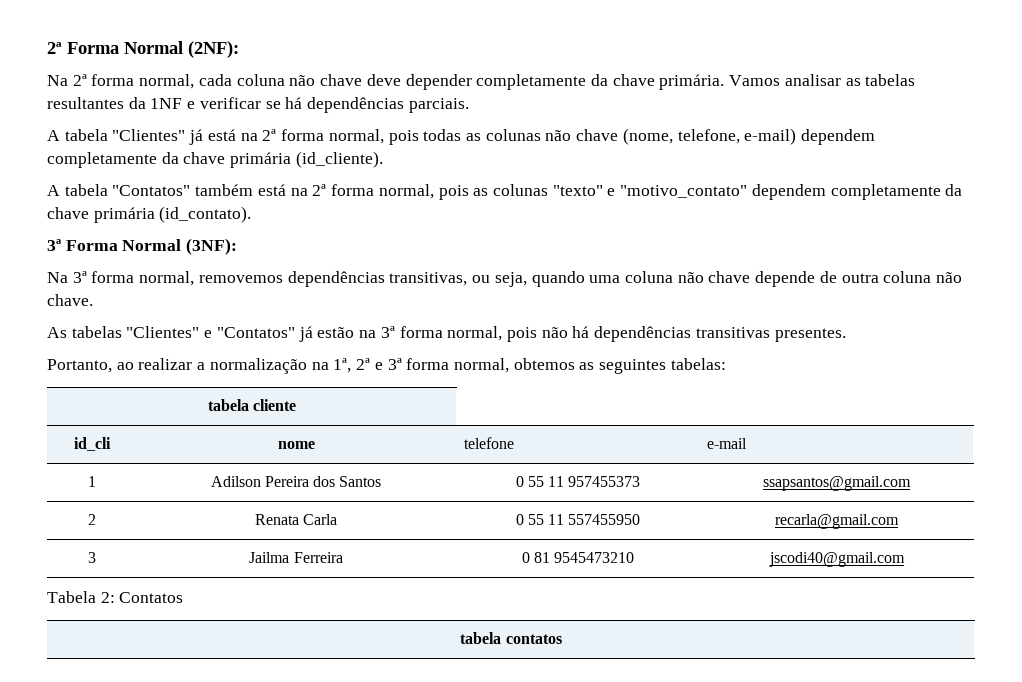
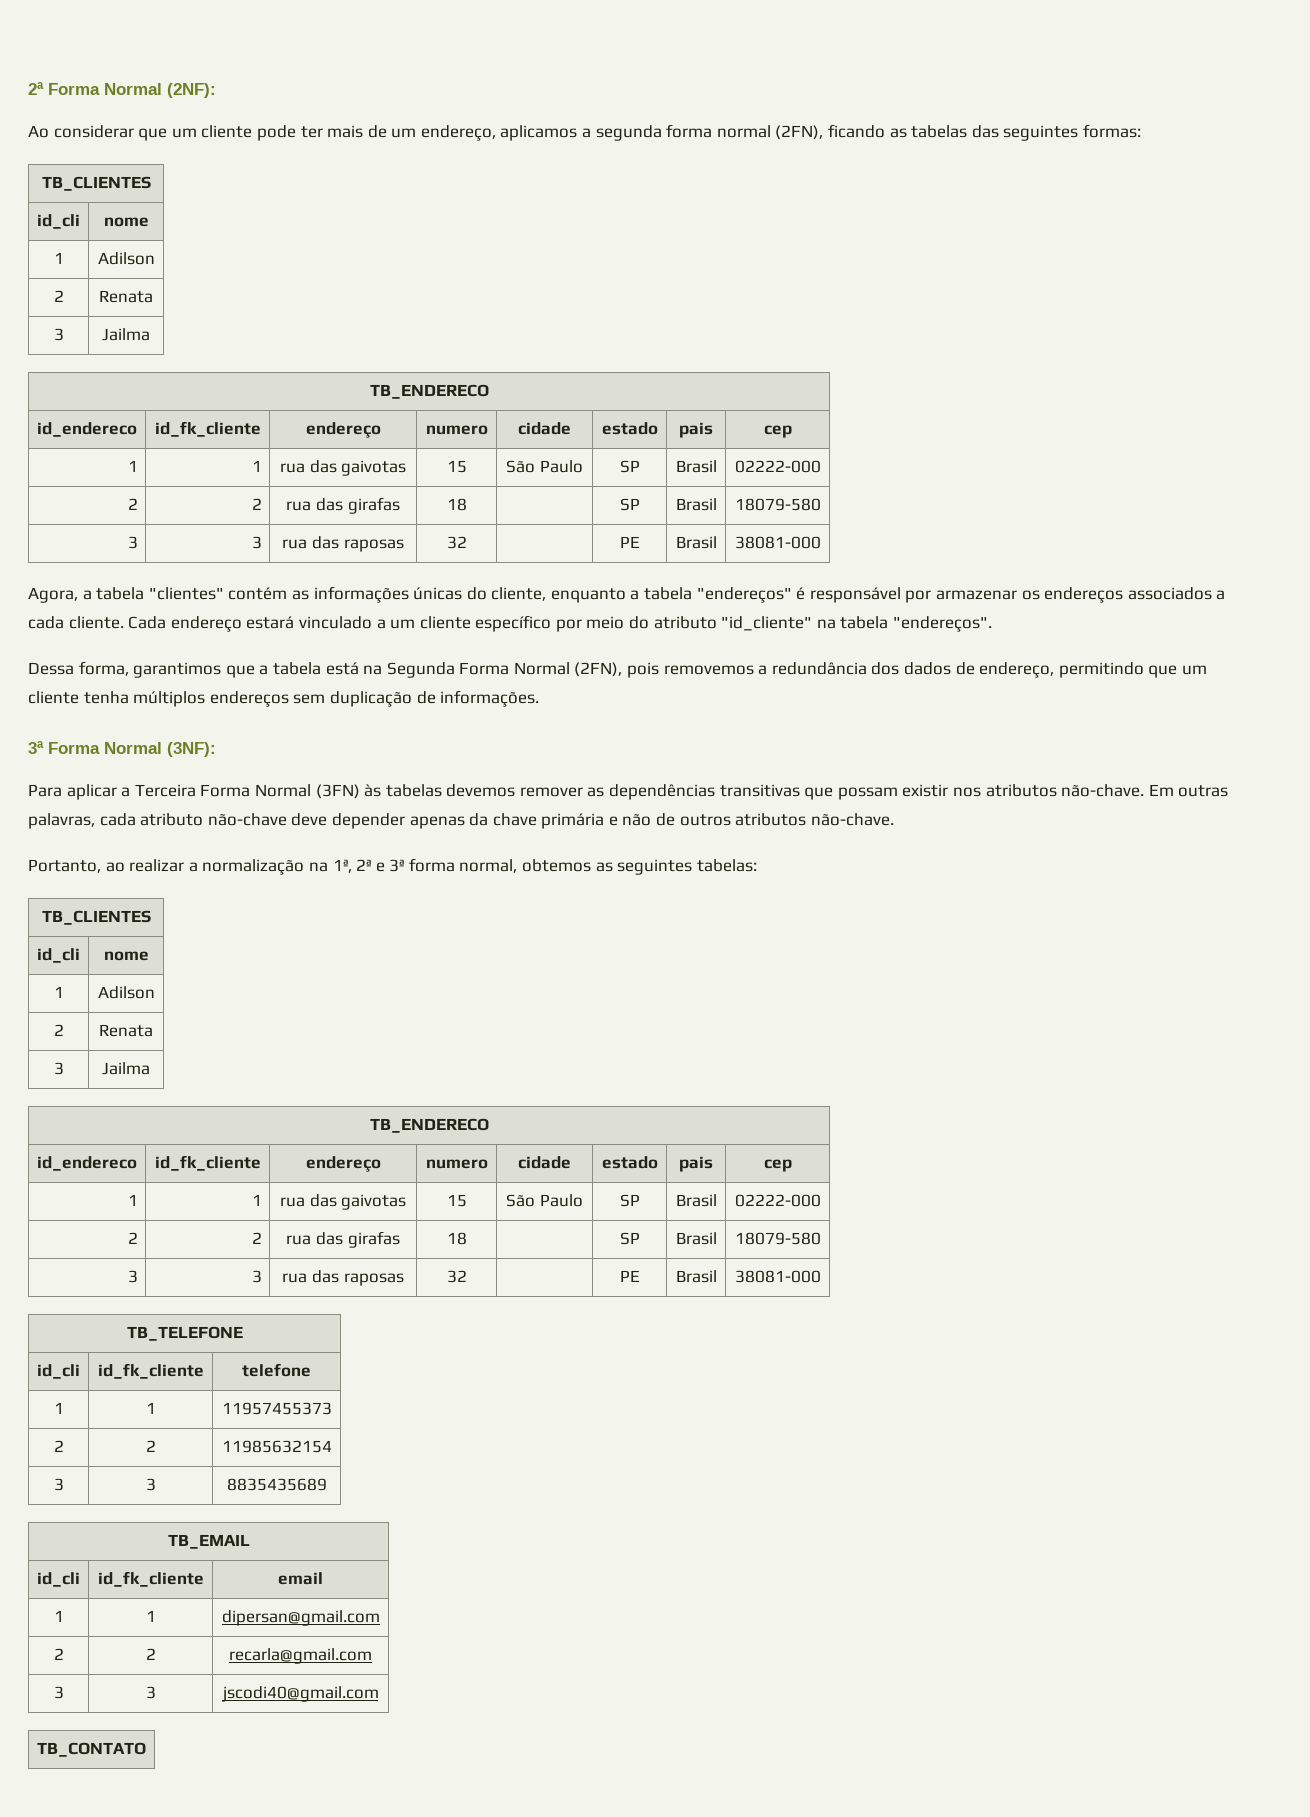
- Na 2ª forma normal, cada coluna não chave deve depender completamente da chave primária. Vamos analisar as tabelas resultantes da 1NF e verificar se há dependências parciais.
- A tabela "Clientes" já está na 2ª forma normal, pois todas as colunas não chave (nome, telefone, e-mail) dependem completamente da chave primária (id_cliente).
- A tabela "Contatos" também está na 2ª forma normal, pois as colunas "texto" e "motivo_contato" dependem completamente da chave primária (id_contato).
+ Ao considerar que um cliente pode ter mais de um endereço, aplicamos a segunda forma normal (2FN), ficando as tabelas das seguintes formas:
+ TB_CLIENTES
+ id_cli | nome
+ 1 | Adilson
+ 2 | Renata
+ 3 | Jailma
+ TB_ENDERECO
+ id_endereco | id_fk_cliente | endereço | numero | cidade | estado | pais | cep
+ 1 | 1 | rua das gaivotas | 15 | São Paulo | SP | Brasil | 02222-000
+ 2 | 2 | rua das girafas | 18 | | SP | Brasil | 18079-580
+ 3 | 3 | rua das raposas | 32 | | PE | Brasil | 38081-000
+ Agora, a tabela "clientes" contém as informações únicas do cliente, enquanto a tabela "endereços" é responsável por armazenar os endereços associados a cada cliente. Cada endereço estará vinculado a um cliente específico por meio do atributo "id_cliente" na tabela "endereços".
+ Dessa forma, garantimos que a tabela está na Segunda Forma Normal (2FN), pois removemos a redundância dos dados de endereço, permitindo que um cliente tenha múltiplos endereços sem duplicação de informações.
  3ª Forma Normal (3NF):
- Na 3ª forma normal, removemos dependências transitivas, ou seja, quando uma coluna não chave depende de outra coluna não chave.
- As tabelas "Clientes" e "Contatos" já estão na 3ª forma normal, pois não há dependências transitivas presentes.
+ Para aplicar a Terceira Forma Normal (3FN) às tabelas devemos remover as dependências transitivas que possam existir nos atributos não-chave. Em outras palavras, cada atributo não-chave deve depender apenas da chave primária e não de outros atributos não-chave.
  Portanto, ao realizar a normalização na 1ª, 2ª e 3ª forma normal, obtemos as seguintes tabelas:
- tabela cliente
- id_cli | nome | telefone | e-mail
- 1 | Adilson Pereira dos Santos | 0 55 11 957455373 | ssapsantos@gmail.com
- 2 | Renata Carla | 0 55 11 557455950 | recarla@gmail.com
- 3 | Jailma Ferreira | 0 81 9545473210 | jscodi40@gmail.com
- Tabela 2: Contatos
- tabela contatos
+ TB_CLIENTES
+ id_cli | nome
+ 1 | Adilson
+ 2 | Renata
+ 3 | Jailma
+ TB_ENDERECO
+ id_endereco | id_fk_cliente | endereço | numero | cidade | estado | pais | cep
+ 1 | 1 | rua das gaivotas | 15 | São Paulo | SP | Brasil | 02222-000
+ 2 | 2 | rua das girafas | 18 | | SP | Brasil | 18079-580
+ 3 | 3 | rua das raposas | 32 | | PE | Brasil | 38081-000
+ TB_TELEFONE
+ id_cli | id_fk_cliente | telefone
+ 1 | 1 | 11957455373
+ 2 | 2 | 11985632154
+ 3 | 3 | 8835435689
+ TB_EMAIL
+ id_cli | id_fk_cliente | email
+ 1 | 1 | dipersan@gmail.com
+ 2 | 2 | recarla@gmail.com
+ 3 | 3 | jscodi40@gmail.com
+ TB_CONTATO

